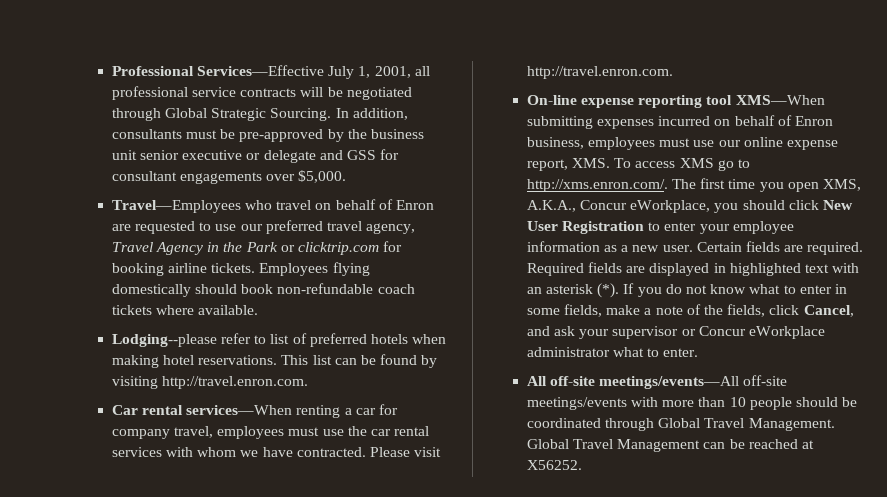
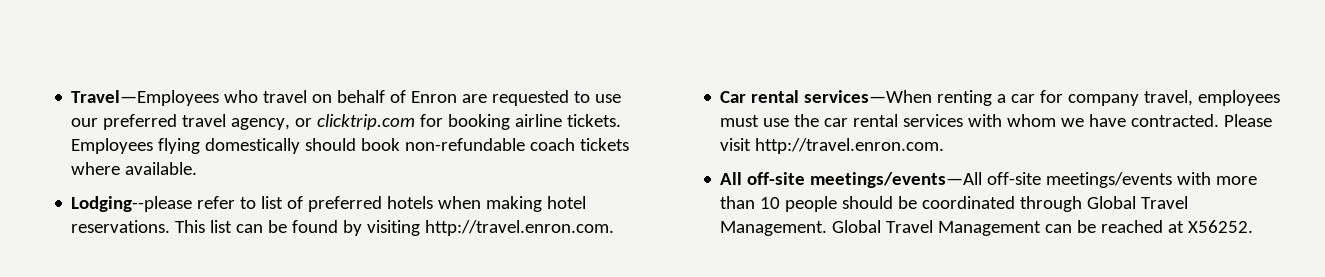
- Professional Services—Effective July 1, 2001, all professional service contracts will be negotiated through Global Strategic Sourcing. In addition, consultants must be pre-approved by the business unit senior executive or delegate and GSS for consultant engagements over $5,000.
- Travel—Employees who travel on behalf of Enron are requested to use our preferred travel agency, Travel Agency in the Park or clicktrip.com for booking airline tickets.
+ Travel—Employees who travel on behalf of Enron are requested to use our preferred travel agency, or clicktrip.com for booking airline tickets.
- On-line expense reporting tool XMS—When submitting expenses incurred on behalf of Enron business, employees must use our online expense report, XMS. To access XMS go to http://xms.enron.com/. The first time you open XMS, A.K.A., Concur eWorkplace, you should click New User Registration to enter your employee information as a new user. Certain fields are required. Required fields are displayed in highlighted text with an asterisk (*). If you do not know what to enter in some fields, make a note of the fields, click Cancel, and ask your supervisor or Concur eWorkplace administrator what to enter.

